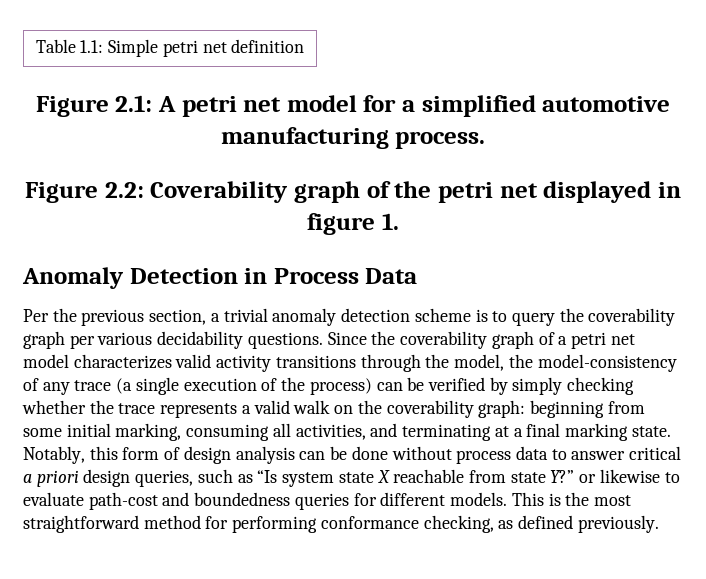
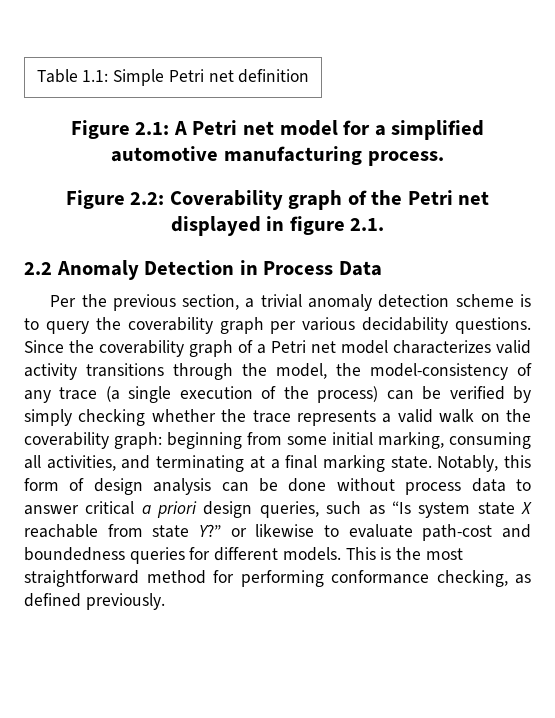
- Table 1.1: Simple petri net definition
+ Table 1.1: Simple Petri net definition
- Figure 2.1: A petri net model for a simplified automotive manufacturing process.
+ Figure 2.1: A Petri net model for a simplified automotive manufacturing process.
- Figure 2.2: Coverability graph of the petri net displayed in figure 1.
- Anomaly Detection in Process Data
+ Figure 2.2: Coverability graph of the Petri net displayed in figure 2.1.
+ 2.2 Anomaly Detection in Process Data
- Since the coverability graph of a petri net model characterizes valid activity transitions through the model, the model-consistency of any trace (a single execution of the process) can be verified by simply checking whether the trace represents a valid walk on the coverability graph: beginning from some initial marking, consuming all activities, and terminating at a final marking state.
+ Since the coverability graph of a Petri net model characterizes valid activity transitions through the model, the model-consistency of any trace (a single execution of the process) can be verified by simply checking whether the trace represents a valid walk on the coverability graph: beginning from some initial marking, consuming all activities, and terminating at a final marking state.

